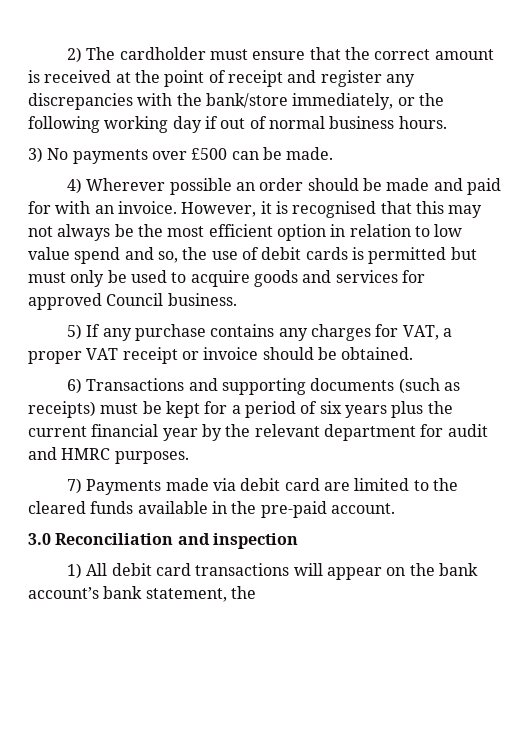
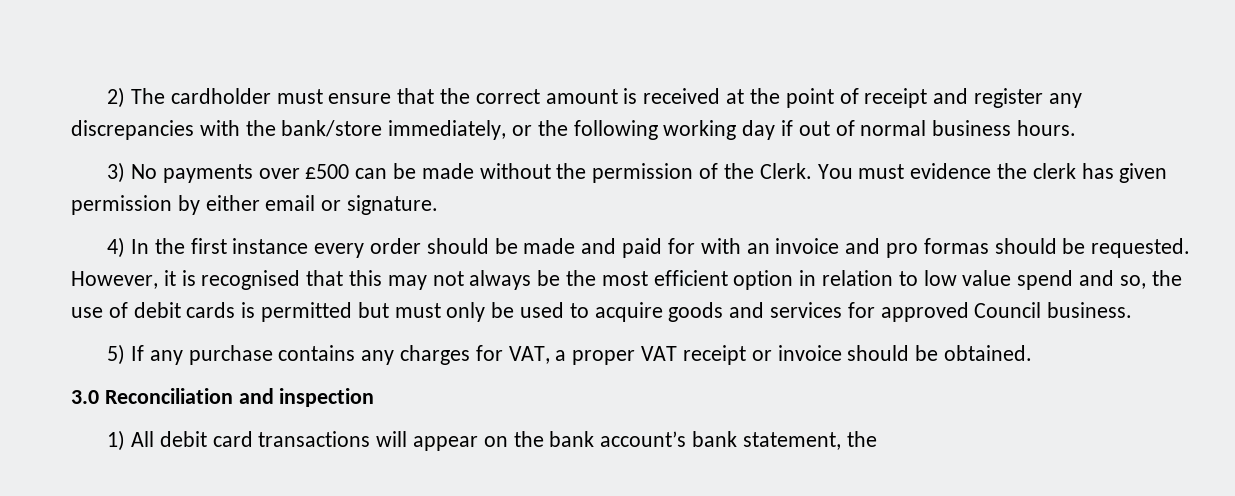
- 3) No payments over £500 can be made.
- 4) Wherever possible an order should be made and paid for with an invoice.
+ 3) No payments over £500 can be made without the permission of the Clerk. You must evidence the clerk has given permission by either email or signature.
+ 4) In the first instance every order should be made and paid for with an invoice and pro formas should be requested.
- 6) Transactions and supporting documents (such as receipts) must be kept for a period of six years plus the current financial year by the relevant department for audit and HMRC purposes.
- 7) Payments made via debit card are limited to the cleared funds available in the pre-paid account.

